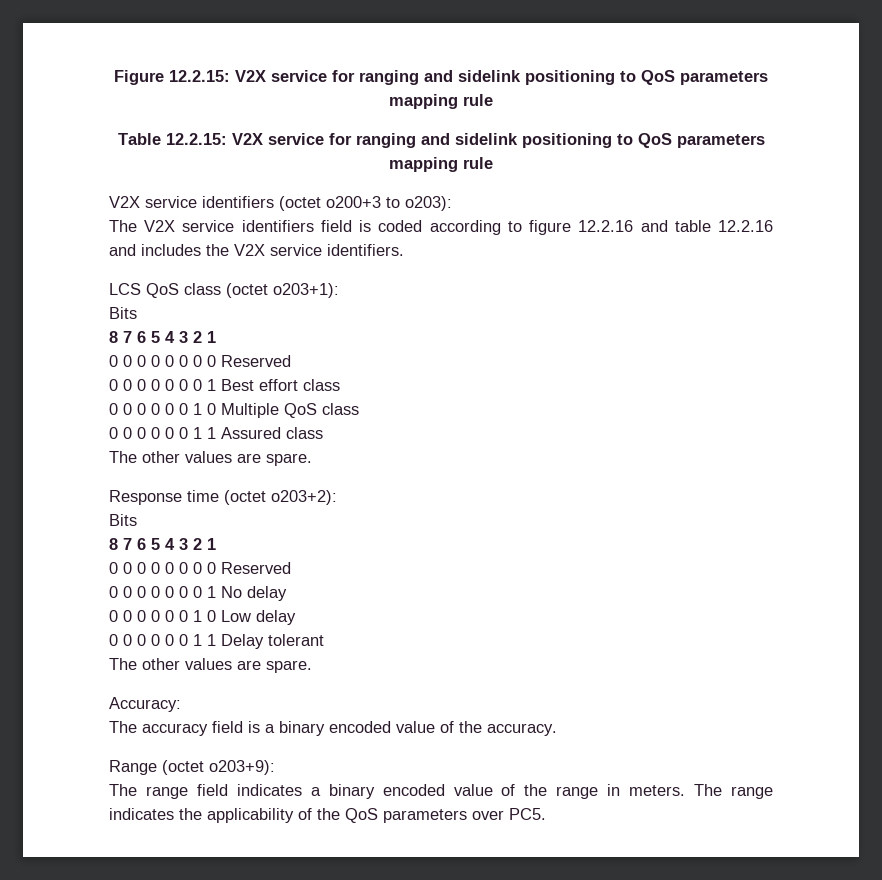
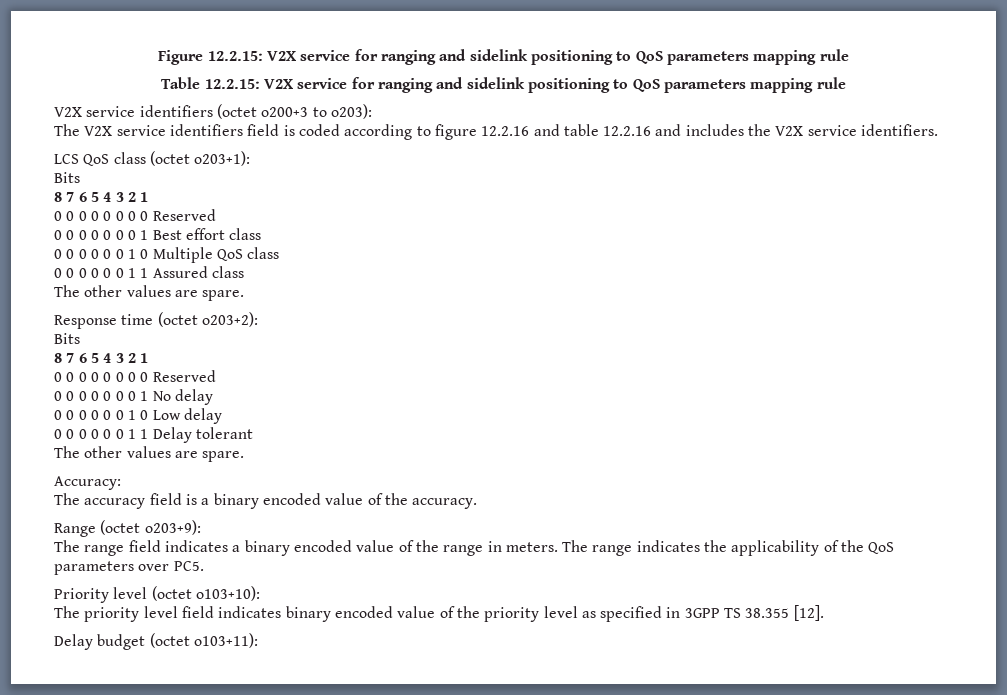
+ Priority level (octet o103+10):
+ The priority level field indicates binary encoded value of the priority level as specified in 3GPP TS 38.355 [12].
+ Delay budget (octet o103+11):

